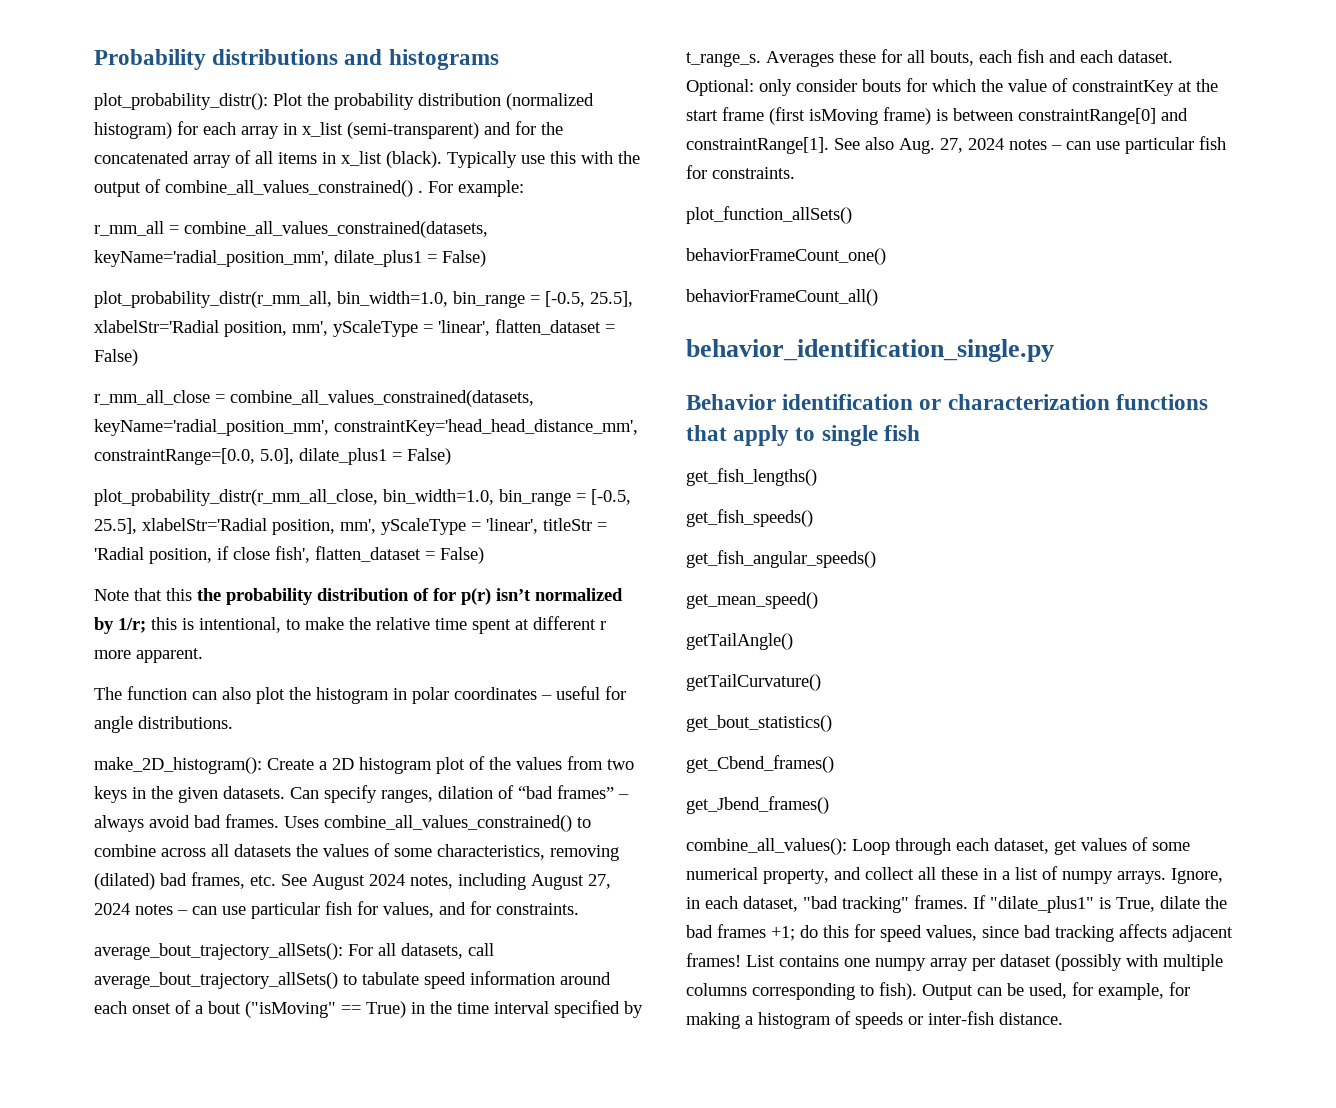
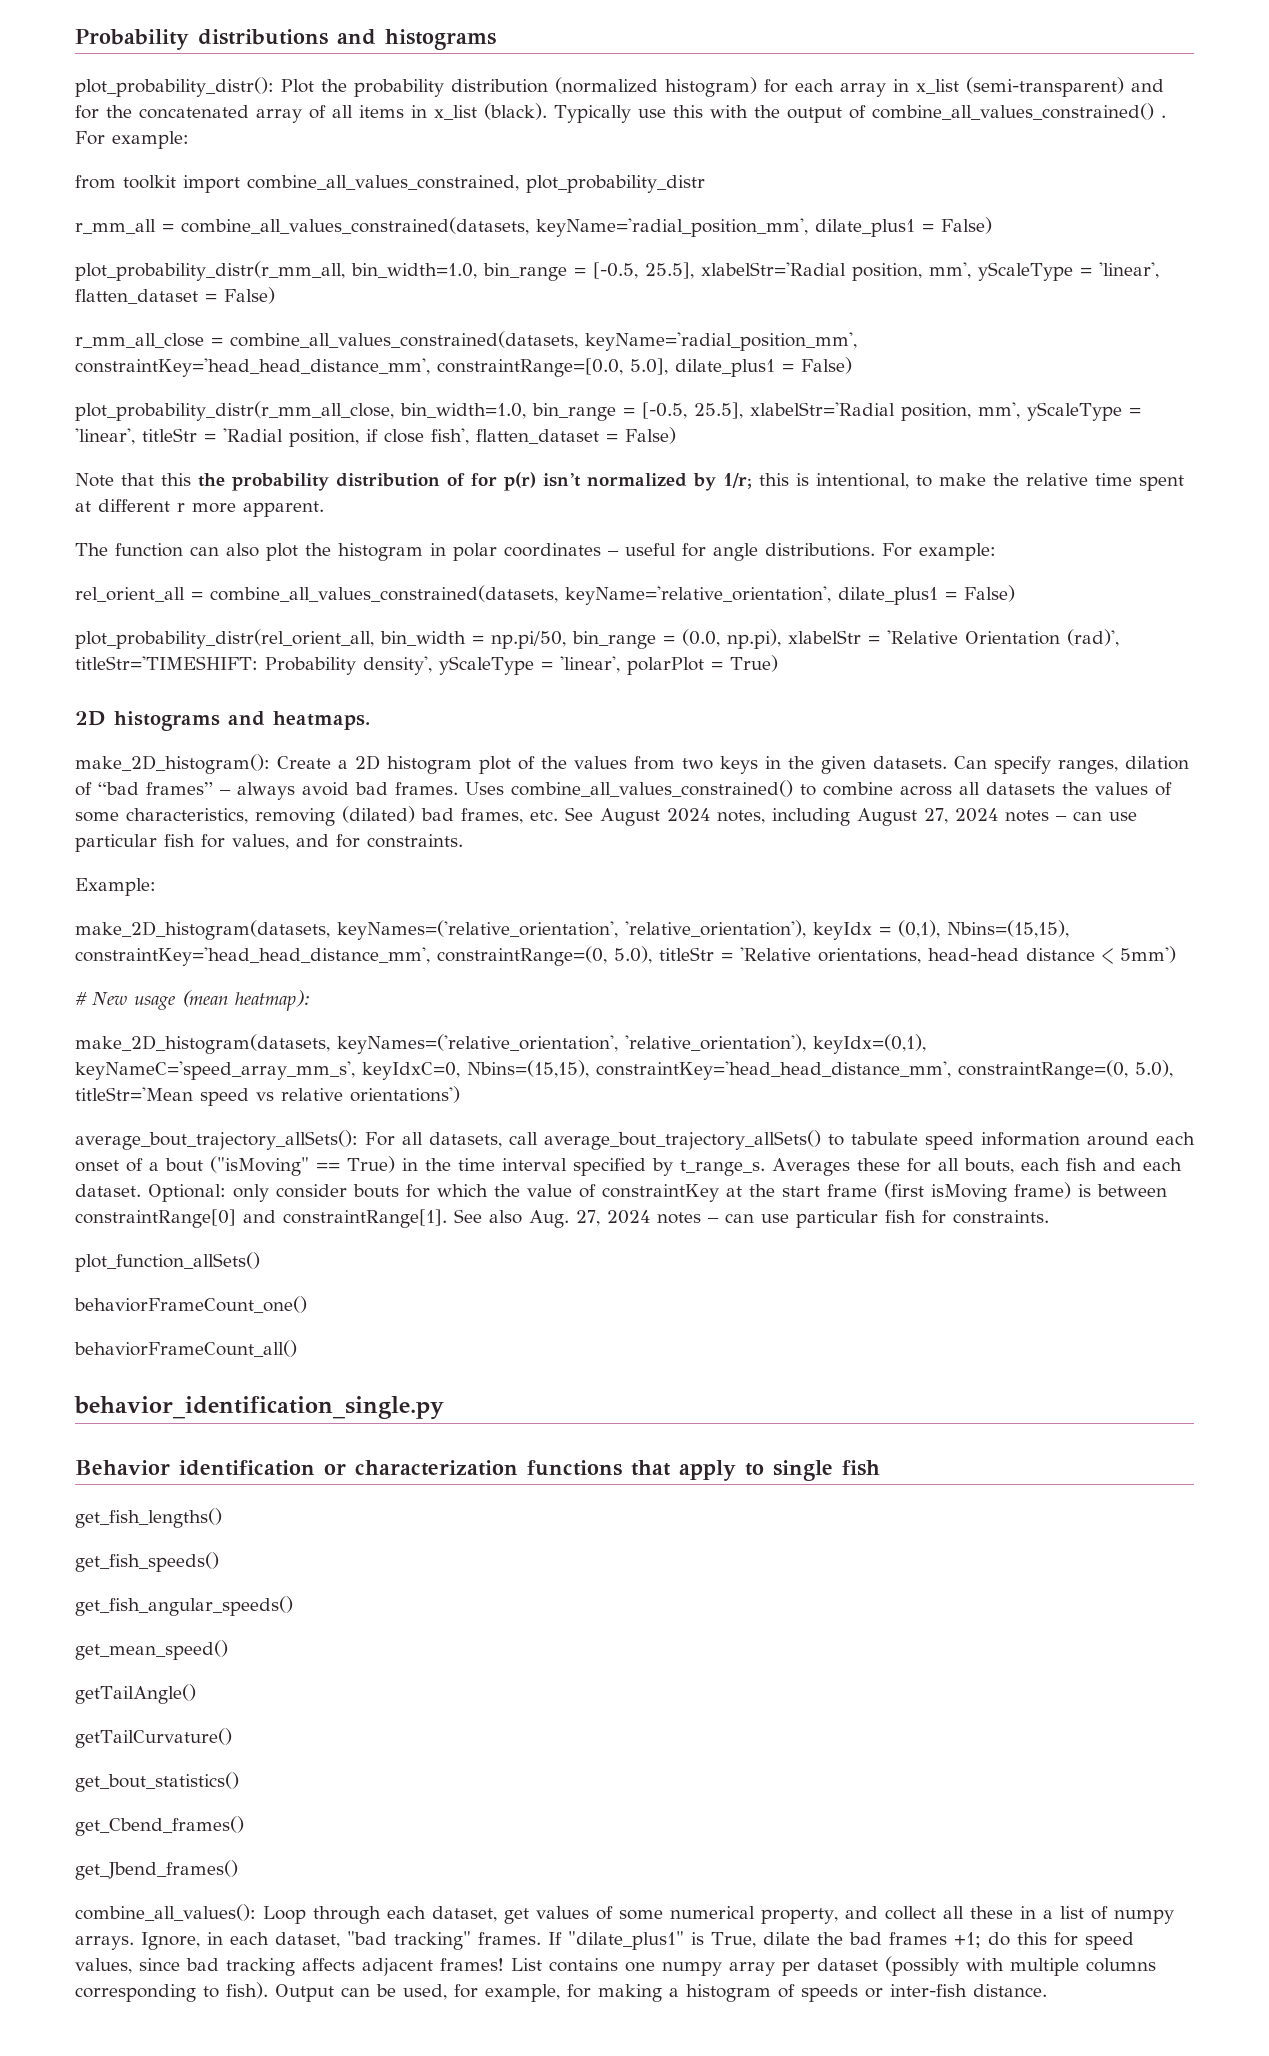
+ from toolkit import combine_all_values_constrained, plot_probability_distr
- The function can also plot the histogram in polar coordinates – useful for angle distributions.
+ The function can also plot the histogram in polar coordinates – useful for angle distributions. For example:
+ rel_orient_all = combine_all_values_constrained(datasets, keyName='relative_orientation', dilate_plus1 = False)
+ plot_probability_distr(rel_orient_all, bin_width = np.pi/50, bin_range = (0.0, np.pi), xlabelStr = 'Relative Orientation (rad)', titleStr='TIMESHIFT: Probability density', yScaleType = 'linear', polarPlot = True)
+ 2D histograms and heatmaps.
+ Example:
+ make_2D_histogram(datasets, keyNames=('relative_orientation', 'relative_orientation'), keyIdx = (0,1), Nbins=(15,15), constraintKey='head_head_distance_mm', constraintRange=(0, 5.0), titleStr = 'Relative orientations, head-head distance < 5mm')
+ # New usage (mean heatmap):
+ make_2D_histogram(datasets, keyNames=('relative_orientation', 'relative_orientation'), keyIdx=(0,1), keyNameC='speed_array_mm_s', keyIdxC=0, Nbins=(15,15), constraintKey='head_head_distance_mm', constraintRange=(0, 5.0), titleStr='Mean speed vs relative orientations')

